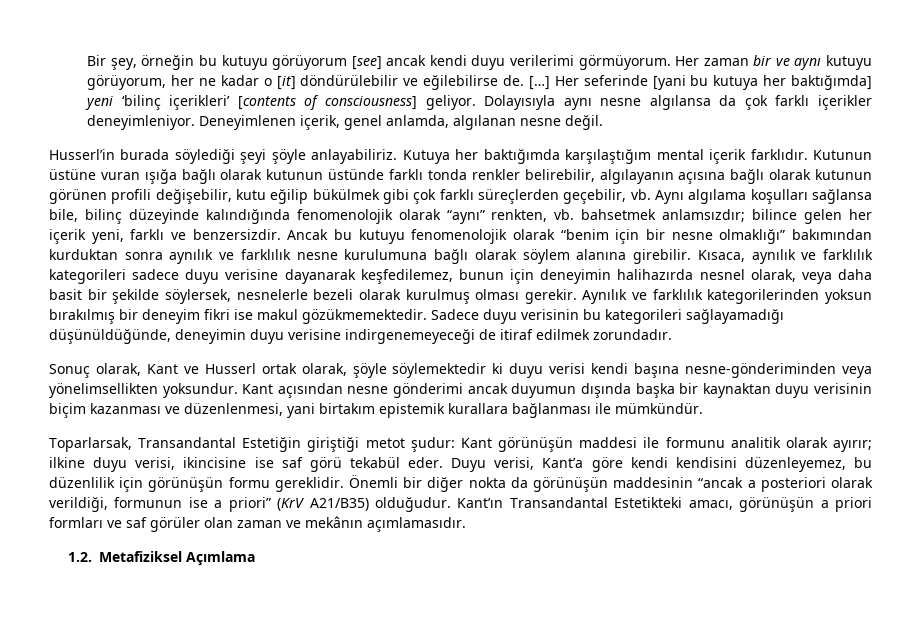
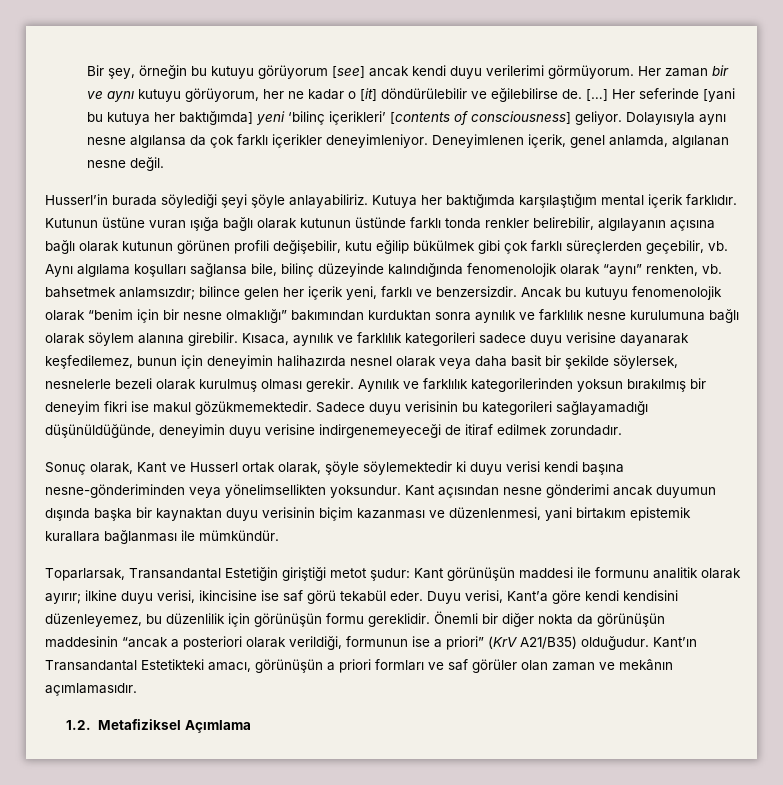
- Kısaca, aynılık ve farklılık kategorileri sadece duyu verisine dayanarak keşfedilemez, bunun için deneyimin halihazırda nesnel olarak, veya daha basit bir şekilde söylersek, nesnelerle bezeli olarak kurulmuş olması gerekir.
+ Kısaca, aynılık ve farklılık kategorileri sadece duyu verisine dayanarak keşfedilemez, bunun için deneyimin halihazırda nesnel olarak veya daha basit bir şekilde söylersek, nesnelerle bezeli olarak kurulmuş olması gerekir.

